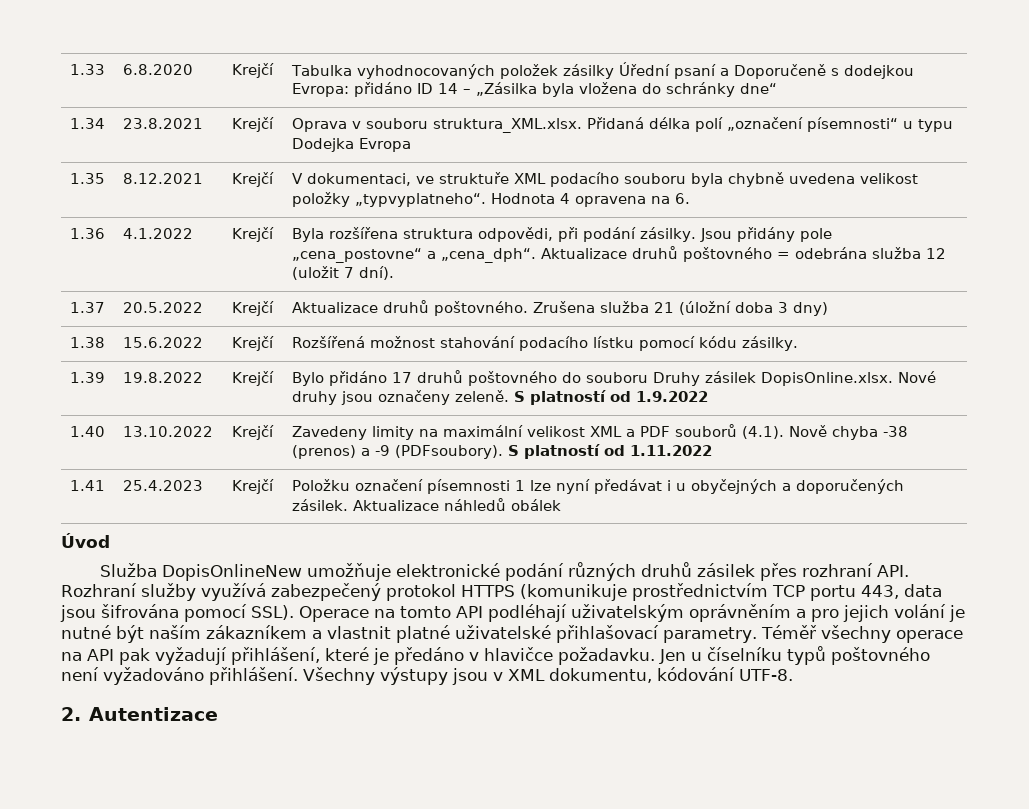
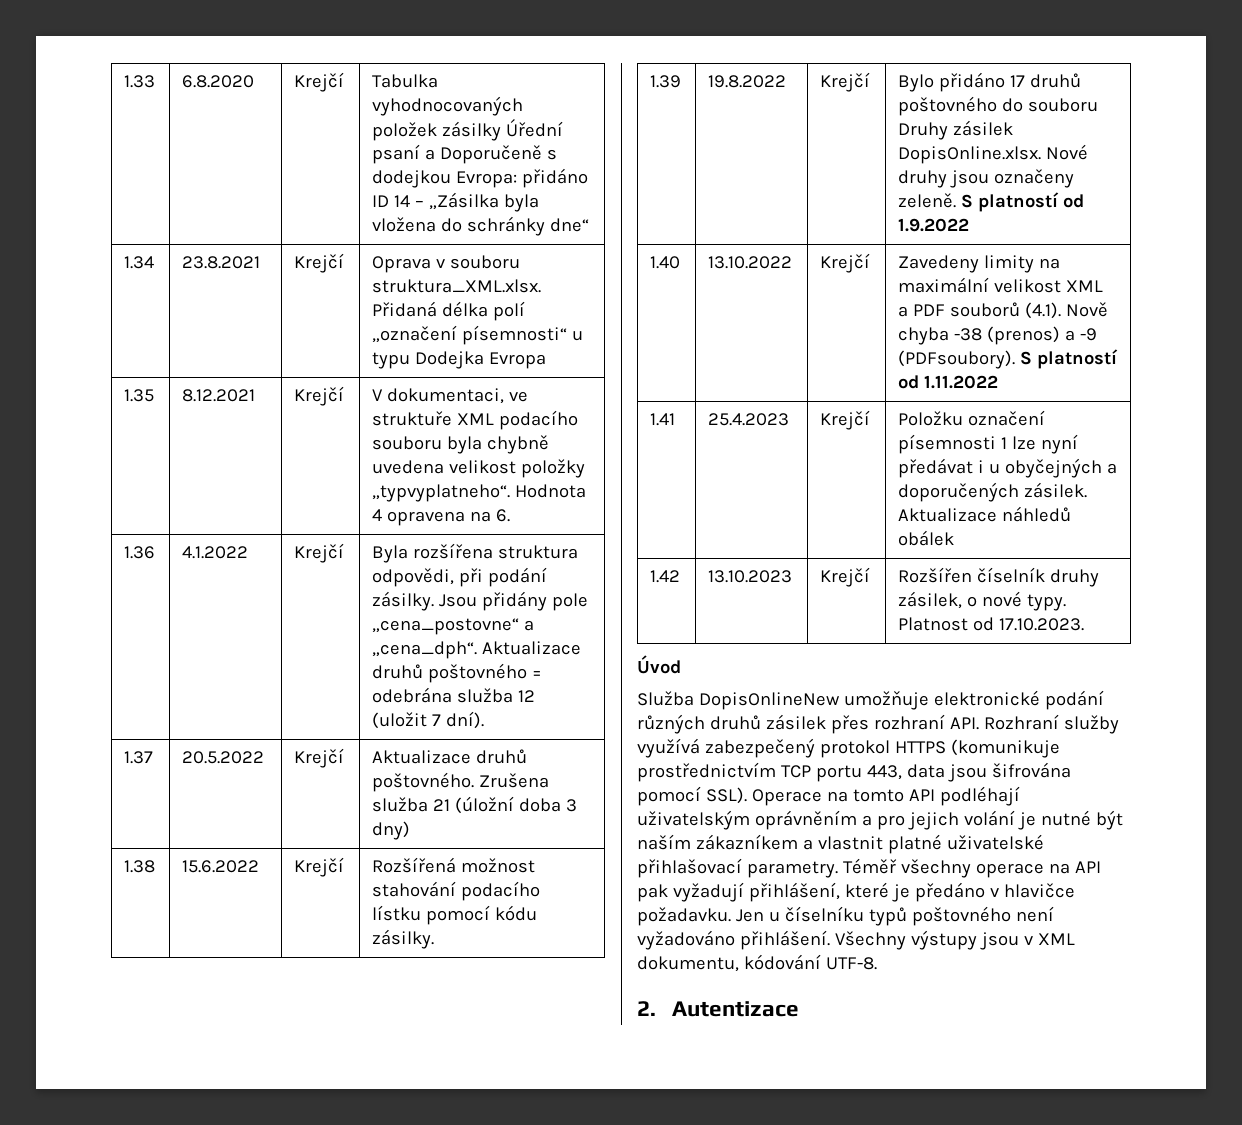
+ 1.42 | 13.10.2023 | Krejčí | Rozšířen číselník druhy zásilek, o nové typy. Platnost od 17.10.2023.

